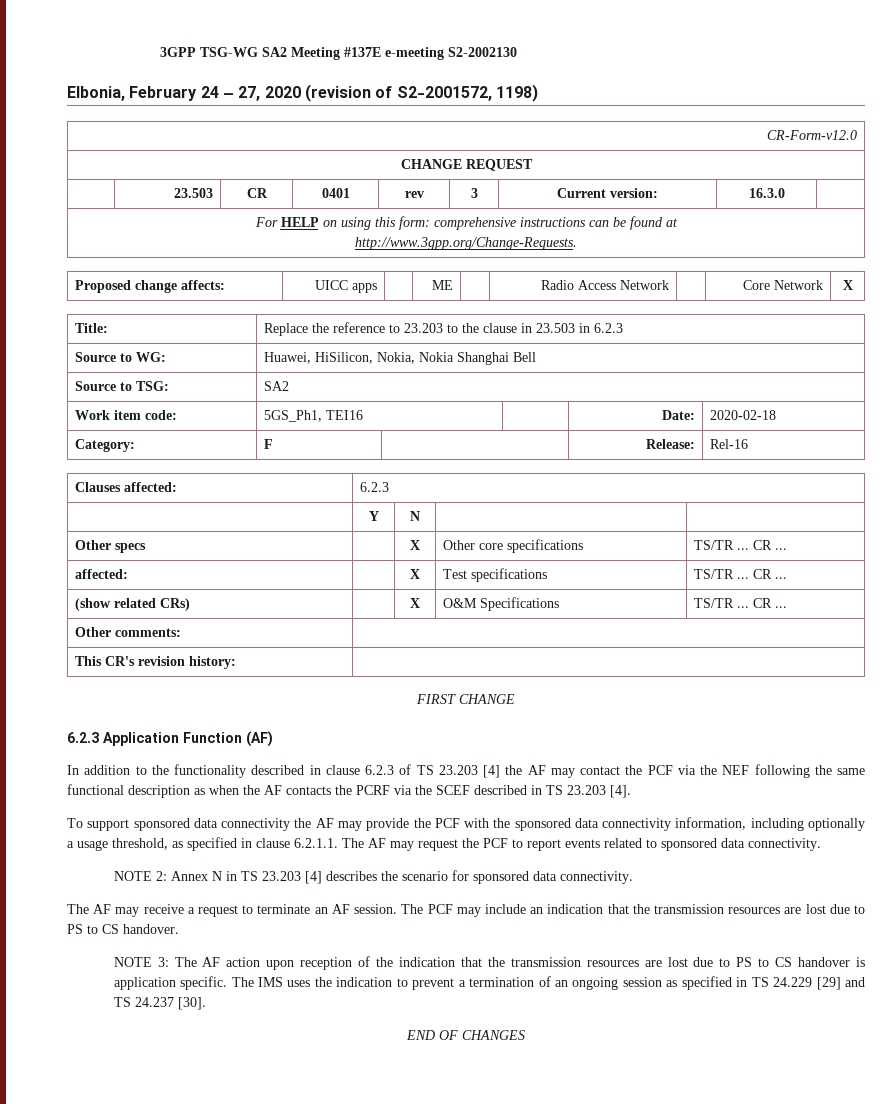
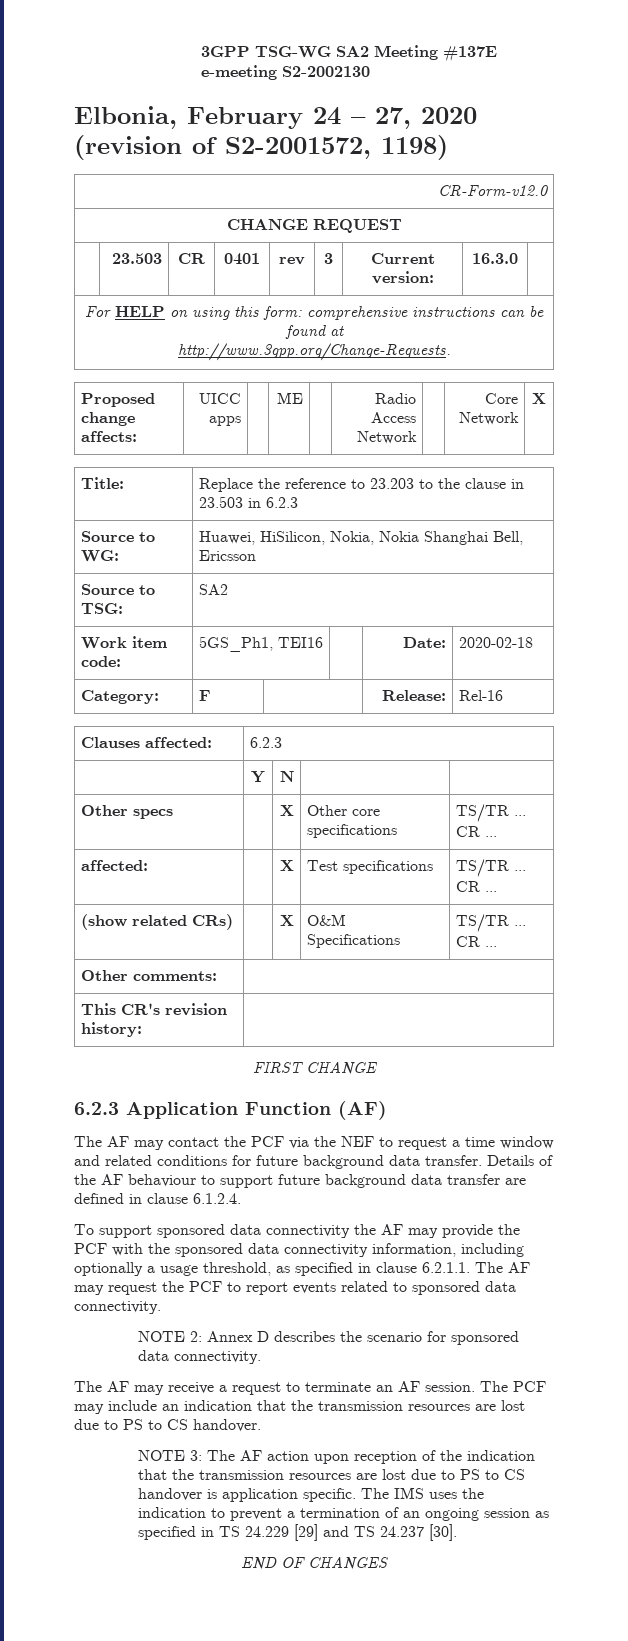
- Source to WG: | Huawei, HiSilicon, Nokia, Nokia Shanghai Bell
+ Source to WG: | Huawei, HiSilicon, Nokia, Nokia Shanghai Bell, Ericsson
- In addition to the functionality described in clause 6.2.3 of TS 23.203 [4] the AF may contact the PCF via the NEF following the same functional description as when the AF contacts the PCRF via the SCEF described in TS 23.203 [4].
+ The AF may contact the PCF via the NEF to request a time window and related conditions for future background data transfer. Details of the AF behaviour to support future background data transfer are defined in clause 6.1.2.4.
- NOTE 2: Annex N in TS 23.203 [4] describes the scenario for sponsored data connectivity.
+ NOTE 2: Annex D describes the scenario for sponsored data connectivity.

